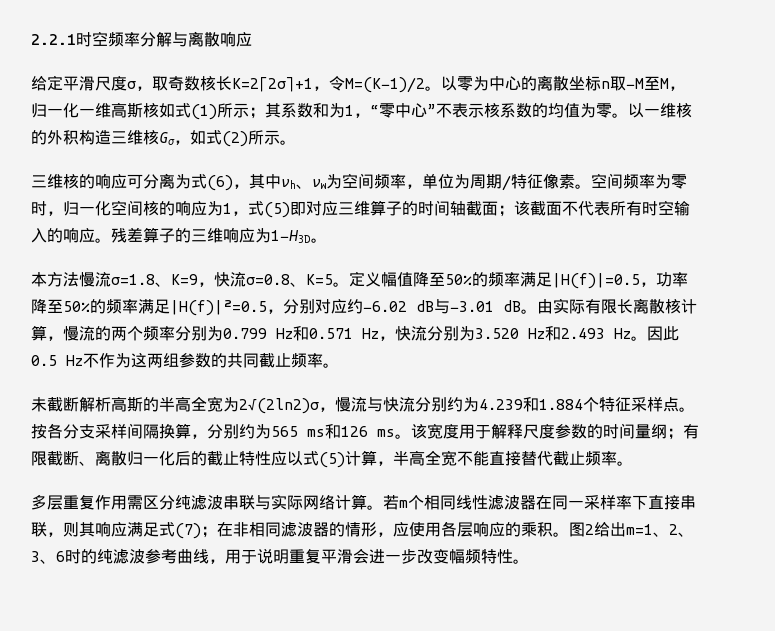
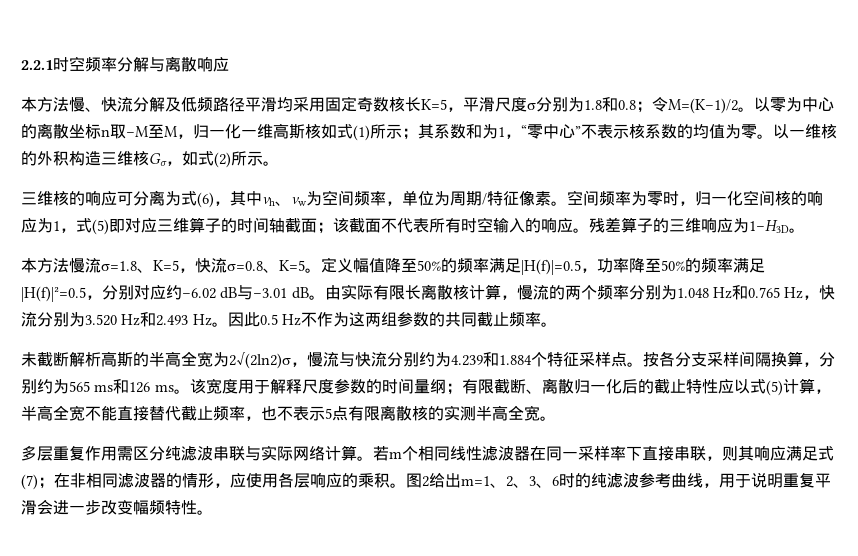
- 给定平滑尺度σ，取奇数核长K=2⌈2σ⌉+1，令M=(K−1)/2。
+ 本方法慢、快流分解及低频路径平滑均采用固定奇数核长K=5，平滑尺度σ分别为1.8和0.8；令M=(K−1)/2。
- 本方法慢流σ=1.8、K=9，快流σ=0.8、K=5。
+ 本方法慢流σ=1.8、K=5，快流σ=0.8、K=5。
- 由实际有限长离散核计算，慢流的两个频率分别为0.799 Hz和0.571 Hz，快流分别为3.520 Hz和2.493 Hz。
+ 由实际有限长离散核计算，慢流的两个频率分别为1.048 Hz和0.765 Hz，快流分别为3.520 Hz和2.493 Hz。
- 该宽度用于解释尺度参数的时间量纲；有限截断、离散归一化后的截止特性应以式(5)计算，半高全宽不能直接替代截止频率。
+ 该宽度用于解释尺度参数的时间量纲；有限截断、离散归一化后的截止特性应以式(5)计算，半高全宽不能直接替代截止频率，也不表示5点有限离散核的实测半高全宽。

